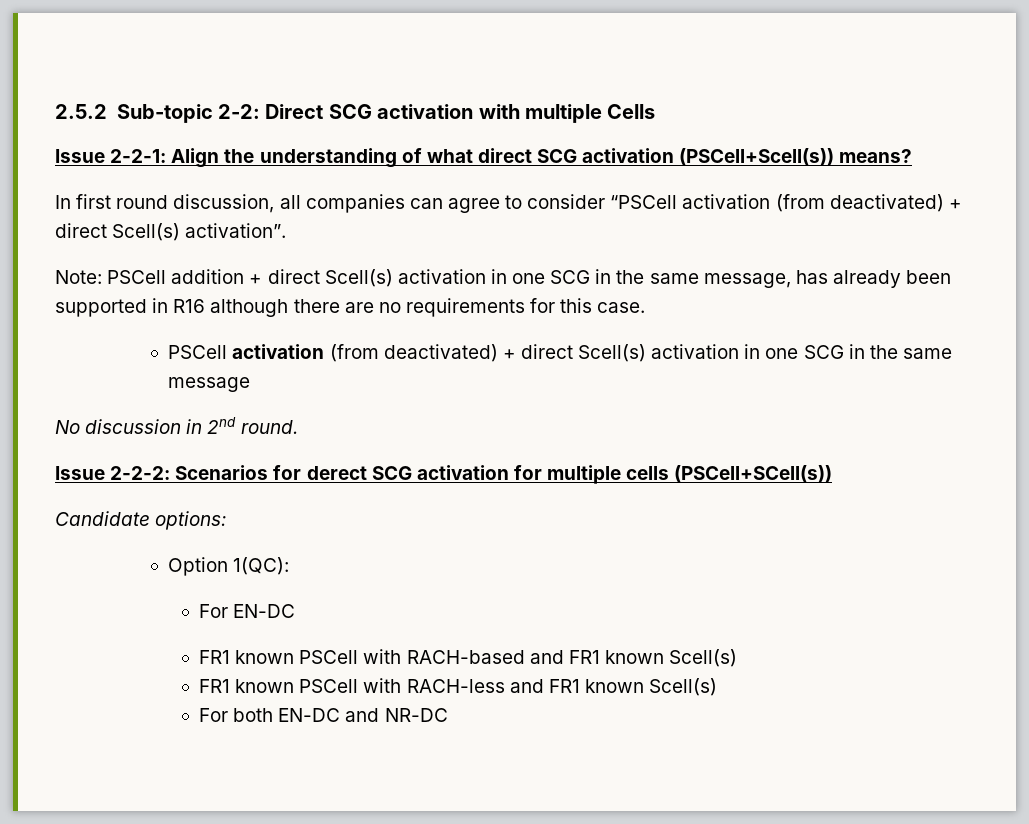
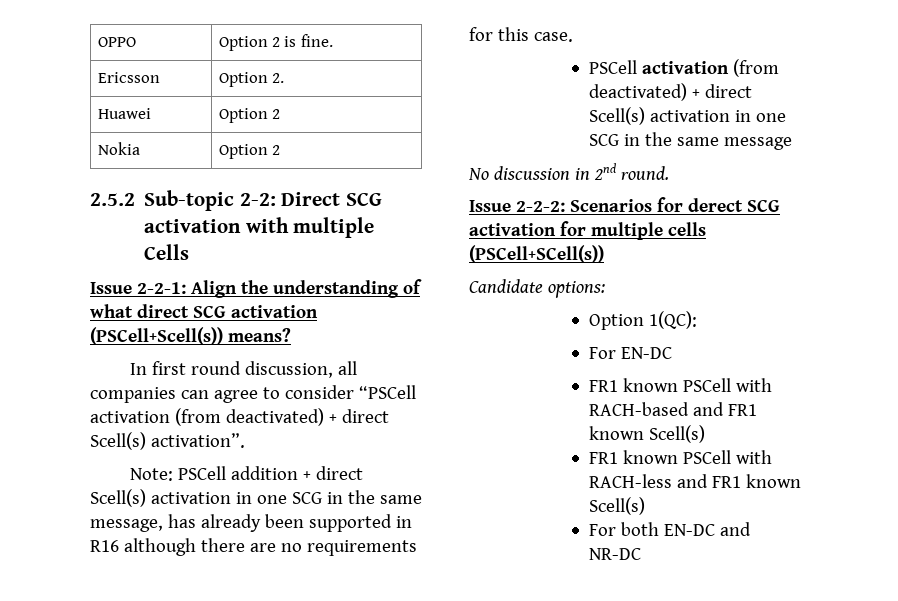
+ OPPO | Option 2 is fine.
+ Ericsson | Option 2.
+ Huawei | Option 2
+ Nokia | Option 2

